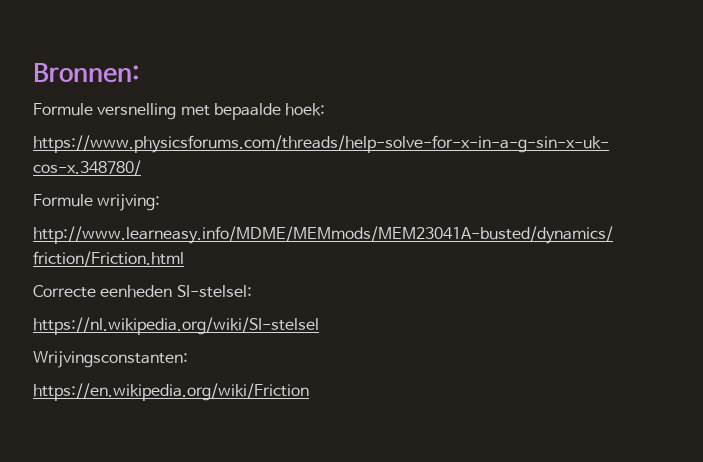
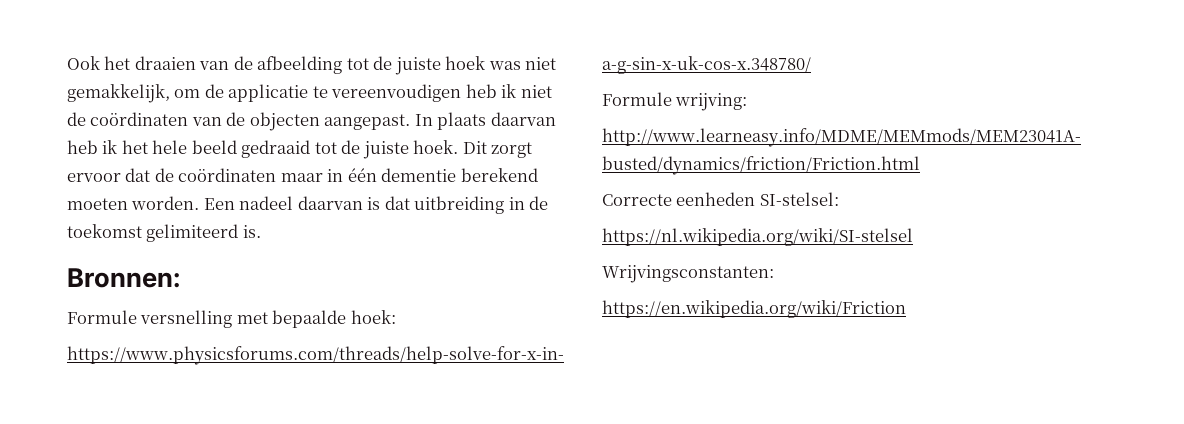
+ Ook het draaien van de afbeelding tot de juiste hoek was niet gemakkelijk, om de applicatie te vereenvoudigen heb ik niet de coördinaten van de objecten aangepast. In plaats daarvan heb ik het hele beeld gedraaid tot de juiste hoek. Dit zorgt ervoor dat de coördinaten maar in één dementie berekend moeten worden. Een nadeel daarvan is dat uitbreiding in de toekomst gelimiteerd is.

